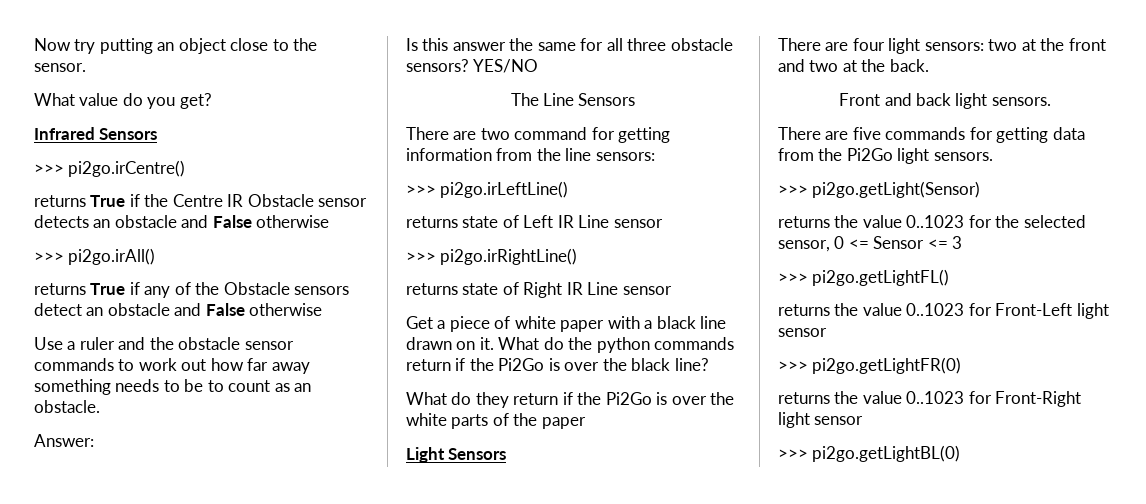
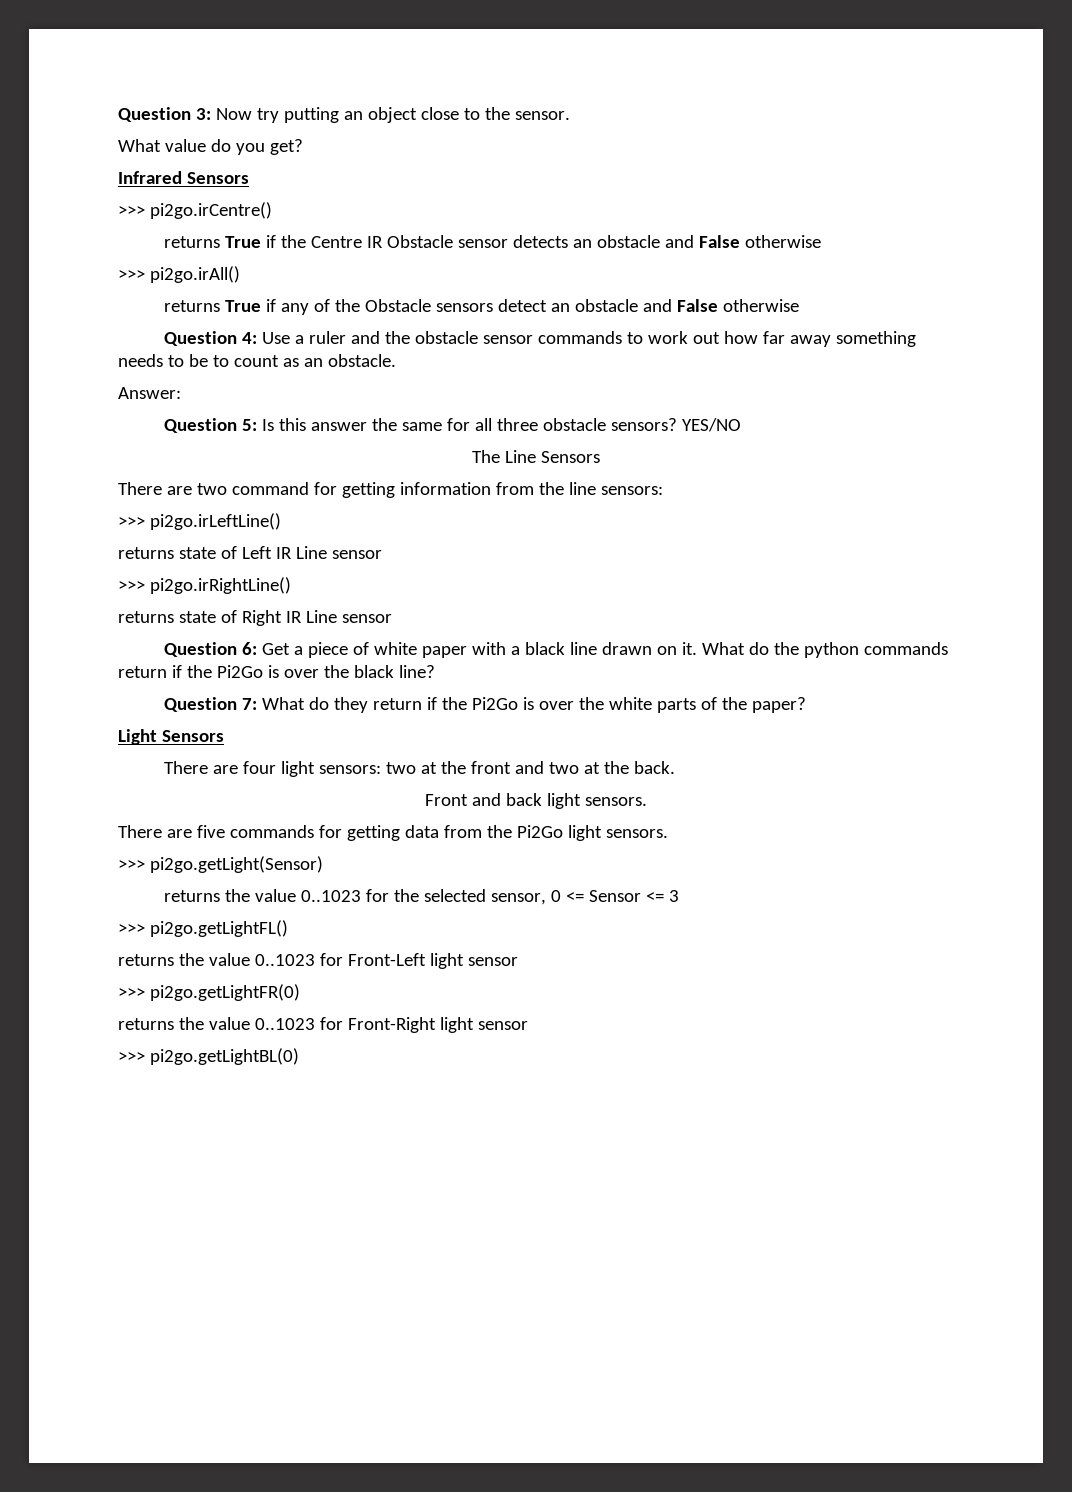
- Now try putting an object close to the sensor.
+ Question 3: Now try putting an object close to the sensor.
- Use a ruler and the obstacle sensor commands to work out how far away something needs to be to count as an obstacle.
+ Question 4: Use a ruler and the obstacle sensor commands to work out how far away something needs to be to count as an obstacle.
- Is this answer the same for all three obstacle sensors?
+ Question 5: Is this answer the same for all three obstacle sensors?
- Get a piece of white paper with a black line drawn on it.
+ Question 6: Get a piece of white paper with a black line drawn on it.
- What do they return if the Pi2Go is over the white parts of the paper
+ Question 7: What do they return if the Pi2Go is over the white parts of the paper?

